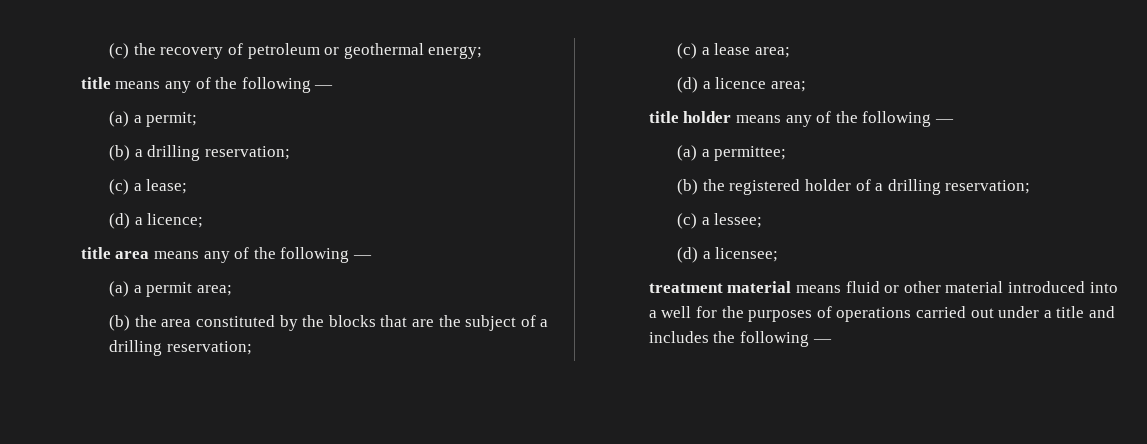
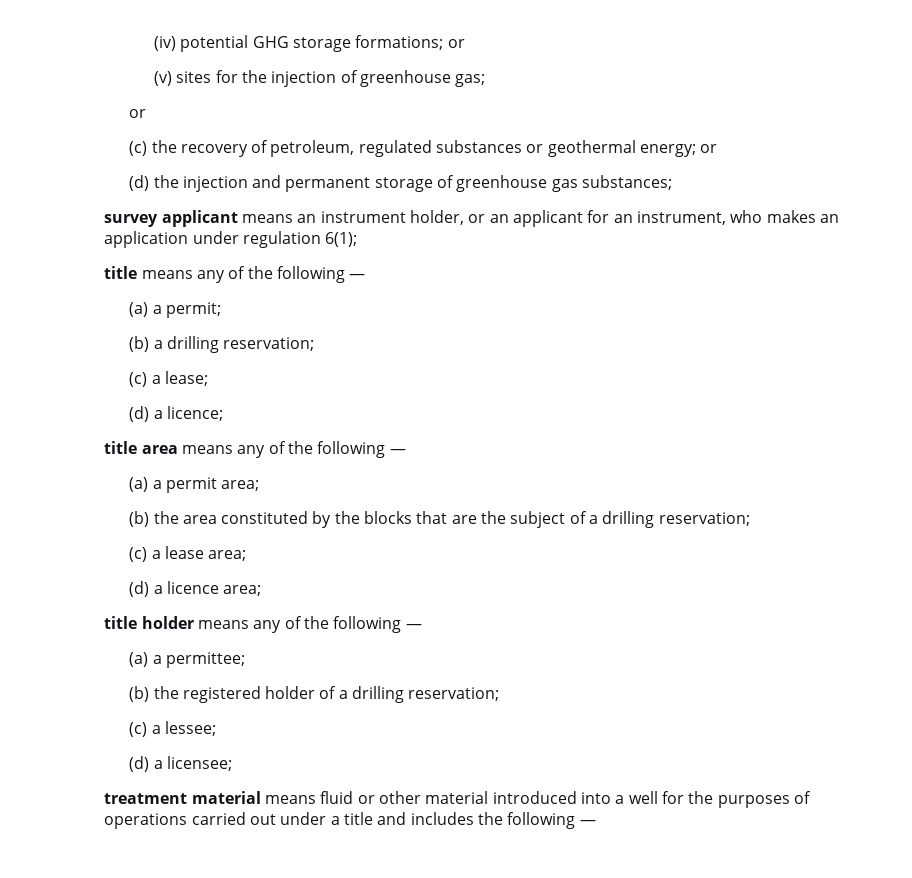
+ (iv) potential GHG storage formations; or
+ (v) sites for the injection of greenhouse gas;
+ or
- (c) the recovery of petroleum or geothermal energy;
+ (c) the recovery of petroleum, regulated substances or geothermal energy; or
+ (d) the injection and permanent storage of greenhouse gas substances;
+ survey applicant means an instrument holder, or an applicant for an instrument, who makes an application under regulation 6(1);

